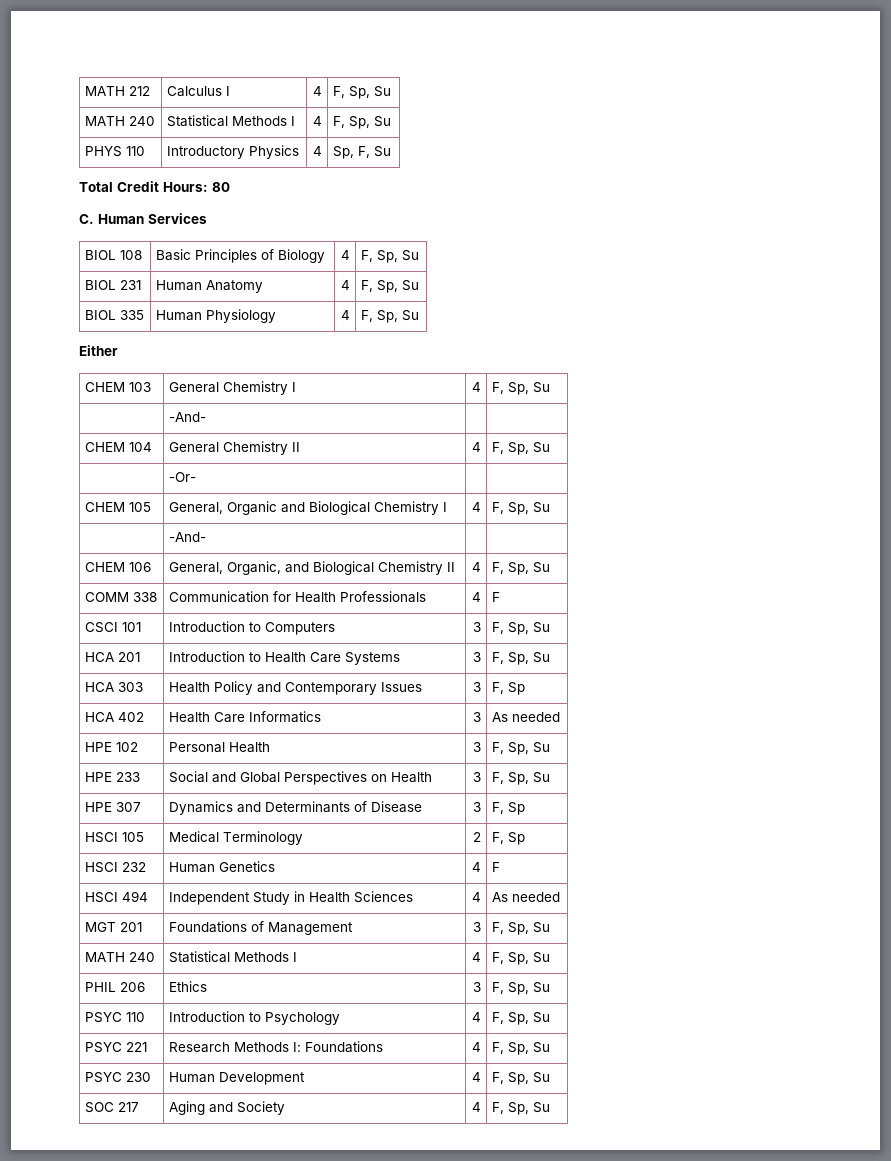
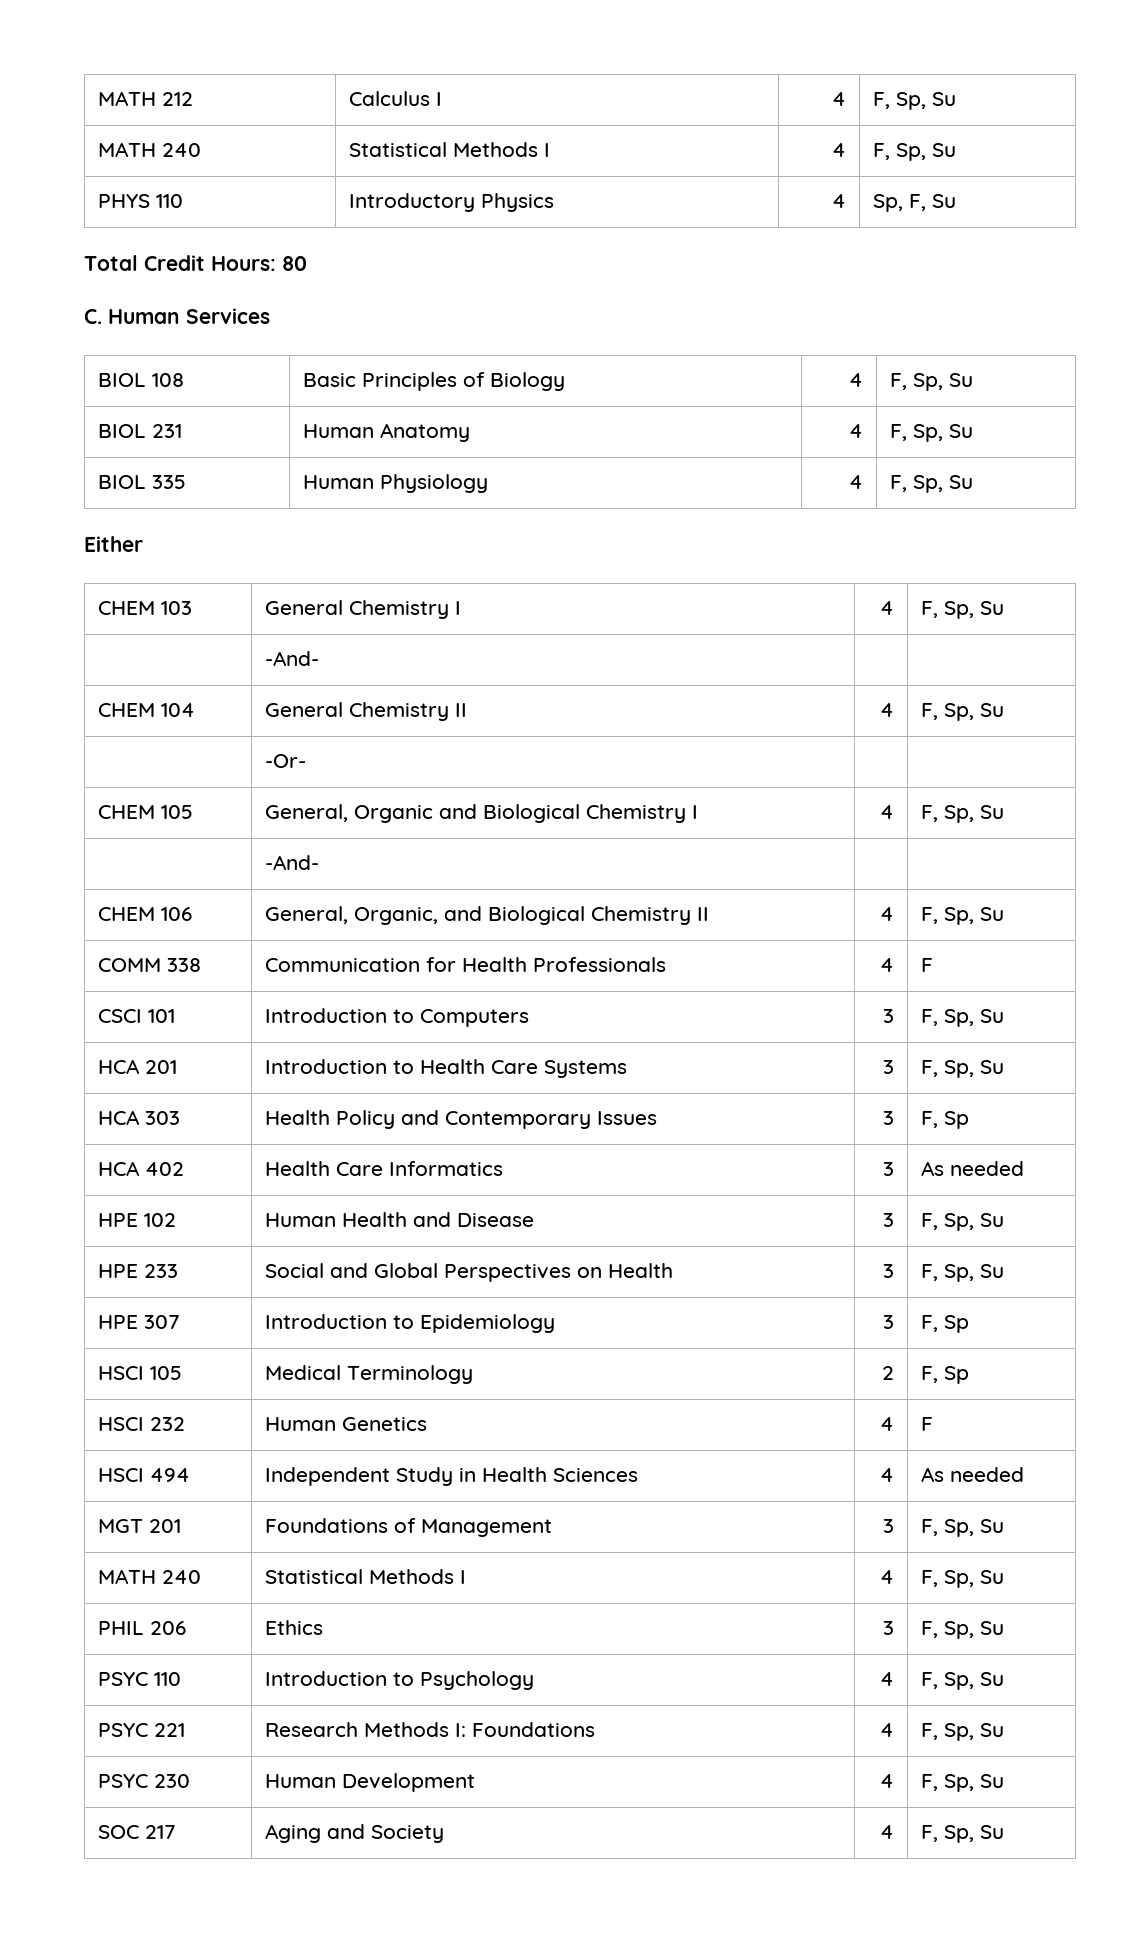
- HPE 102 | Personal Health | 3 | F, Sp, Su
+ HPE 102 | Human Health and Disease | 3 | F, Sp, Su
- HPE 307 | Dynamics and Determinants of Disease | 3 | F, Sp
+ HPE 307 | Introduction to Epidemiology | 3 | F, Sp

